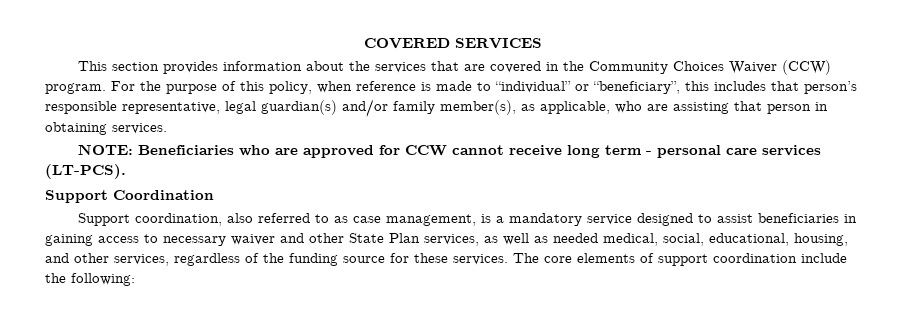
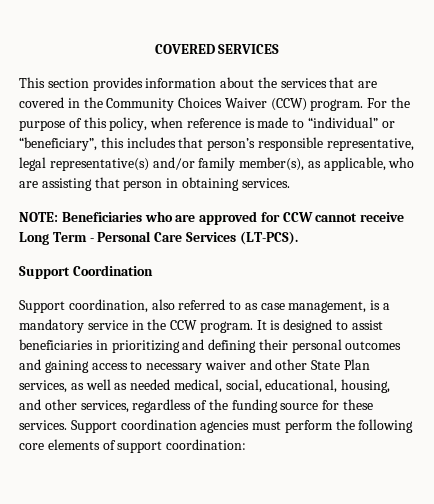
- For the purpose of this policy, when reference is made to “individual” or “beneficiary”, this includes that person’s responsible representative, legal guardian(s) and/or family member(s), as applicable, who are assisting that person in obtaining services.
+ For the purpose of this policy, when reference is made to “individual” or “beneficiary”, this includes that person’s responsible representative, legal representative(s) and/or family member(s), as applicable, who are assisting that person in obtaining services.
- NOTE: Beneficiaries who are approved for CCW cannot receive long term - personal care services (LT-PCS).
+ NOTE: Beneficiaries who are approved for CCW cannot receive Long Term - Personal Care Services (LT-PCS).
- Support coordination, also referred to as case management, is a mandatory service designed to assist beneficiaries in gaining access to necessary waiver and other State Plan services, as well as needed medical, social, educational, housing, and other services, regardless of the funding source for these services.
+ Support coordination, also referred to as case management, is a mandatory service in the CCW program. It is designed to assist beneficiaries in prioritizing and defining their personal outcomes and gaining access to necessary waiver and other State Plan services, as well as needed medical, social, educational, housing, and other services, regardless of the funding source for these services.
- The core elements of support coordination include the following:
+ Support coordination agencies must perform the following core elements of support coordination:

